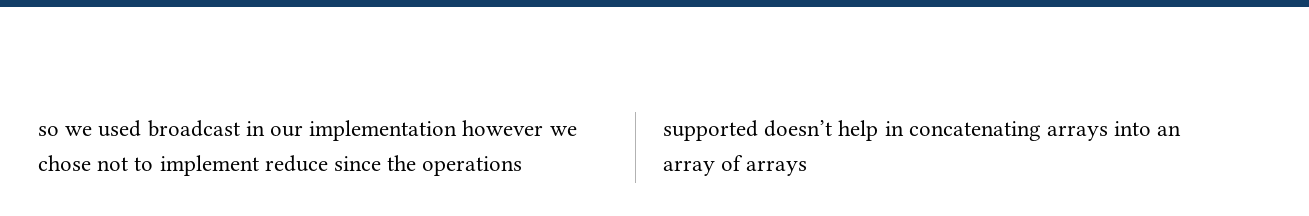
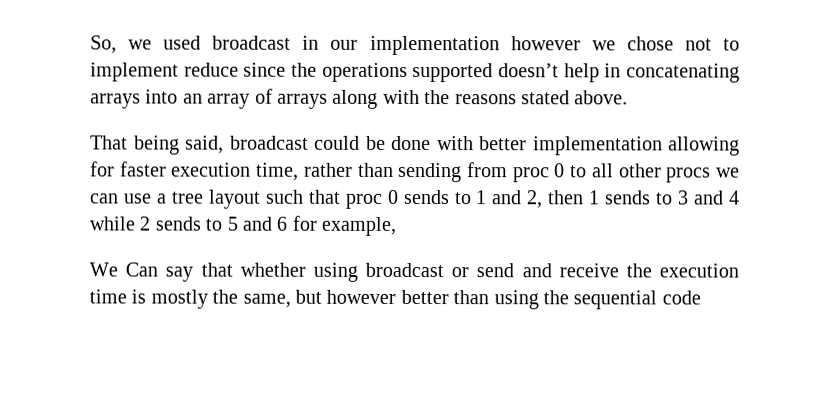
- so we used broadcast in our implementation however we chose not to implement reduce since the operations supported doesn’t help in concatenating arrays into an array of arrays
+ So, we used broadcast in our implementation however we chose not to implement reduce since the operations supported doesn’t help in concatenating arrays into an array of arrays along with the reasons stated above.
+ That being said, broadcast could be done with better implementation allowing for faster execution time, rather than sending from proc 0 to all other procs we can use a tree layout such that proc 0 sends to 1 and 2, then 1 sends to 3 and 4 while 2 sends to 5 and 6 for example,
+ We Can say that whether using broadcast or send and receive the execution time is mostly the same, but however better than using the sequential code

